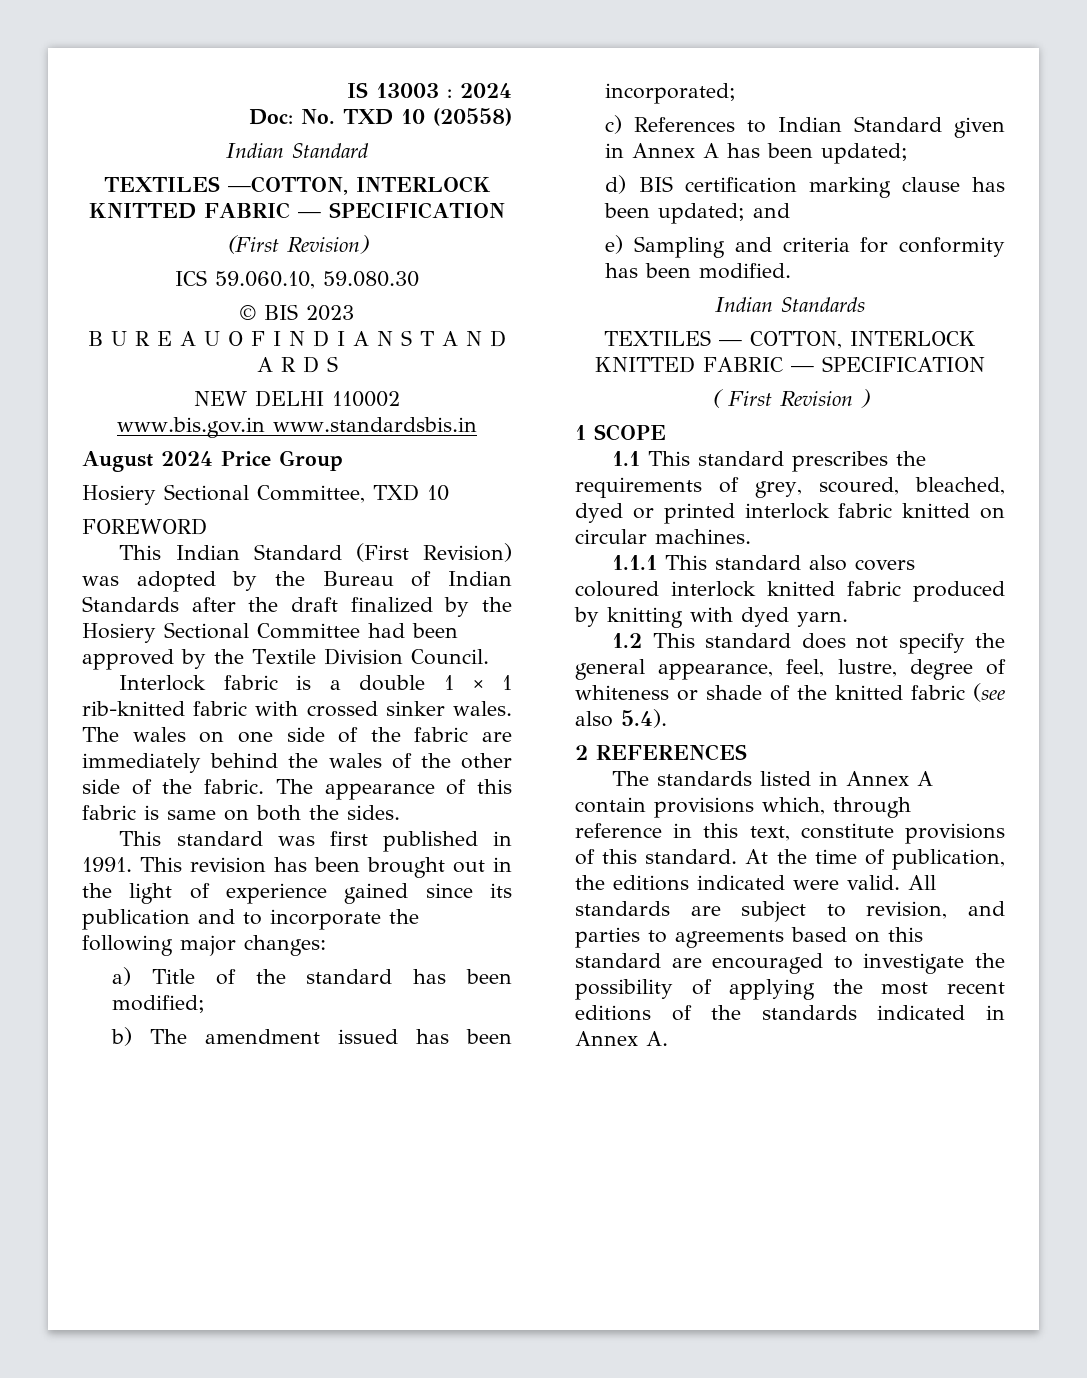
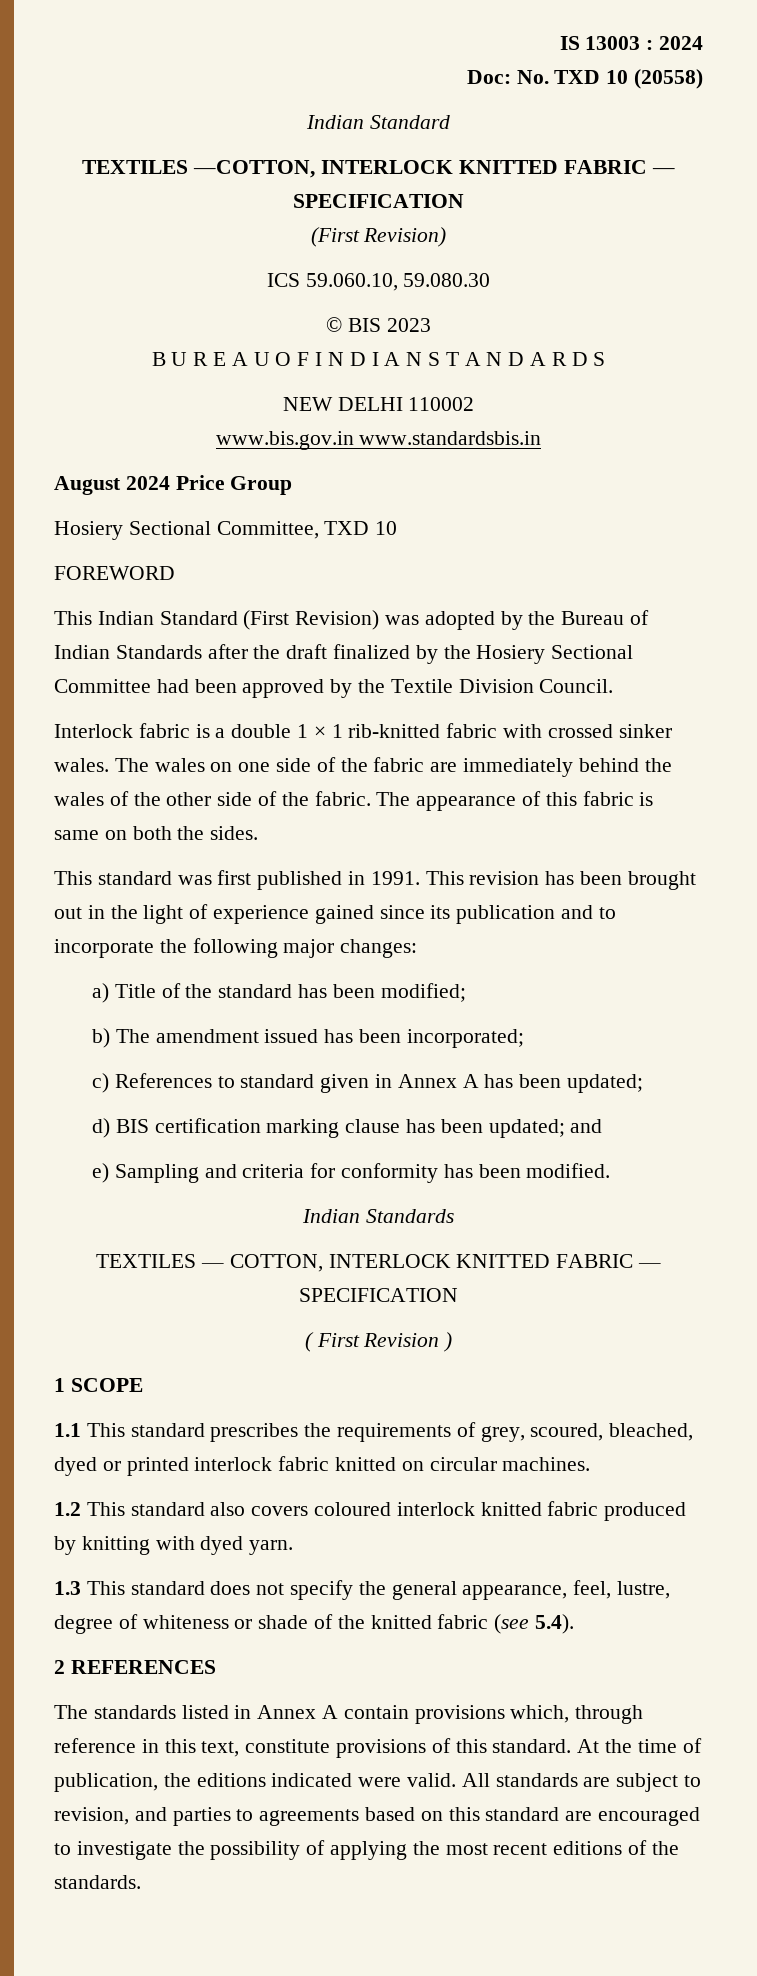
- c) References to Indian Standard given in Annex A has been updated;
+ c) References to standard given in Annex A has been updated;
- 1.1.1 This standard also covers coloured interlock knitted fabric produced by knitting with dyed yarn.
+ 1.2 This standard also covers coloured interlock knitted fabric produced by knitting with dyed yarn.
- 1.2 This standard does not specify the general appearance, feel, lustre, degree of whiteness or shade of the knitted fabric (see also 5.4).
+ 1.3 This standard does not specify the general appearance, feel, lustre, degree of whiteness or shade of the knitted fabric (see 5.4).
- All standards are subject to revision, and parties to agreements based on this standard are encouraged to investigate the possibility of applying the most recent editions of the standards indicated in Annex A.
+ All standards are subject to revision, and parties to agreements based on this standard are encouraged to investigate the possibility of applying the most recent editions of the standards.

